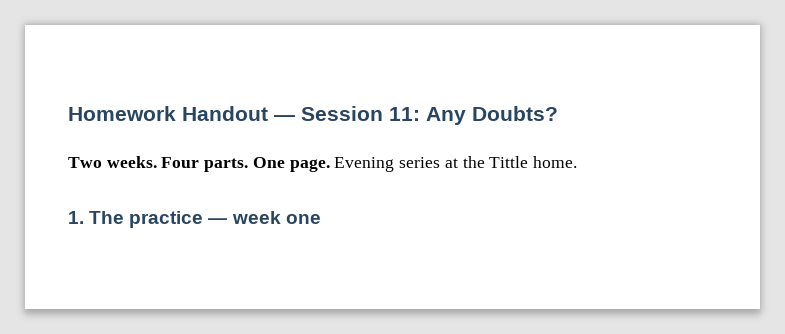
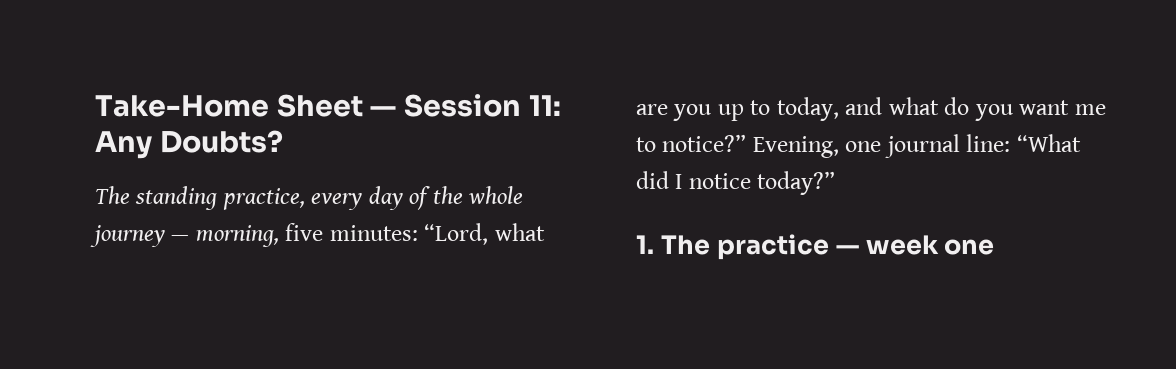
- Homework Handout — Session 11: Any Doubts?
+ Take-Home Sheet — Session 11: Any Doubts?
- Two weeks. Four parts. One page. Evening series at the Tittle home.
+ The standing practice, every day of the whole journey — morning, five minutes: “Lord, what are you up to today, and what do you want me to notice?” Evening, one journal line: “What did I notice today?”

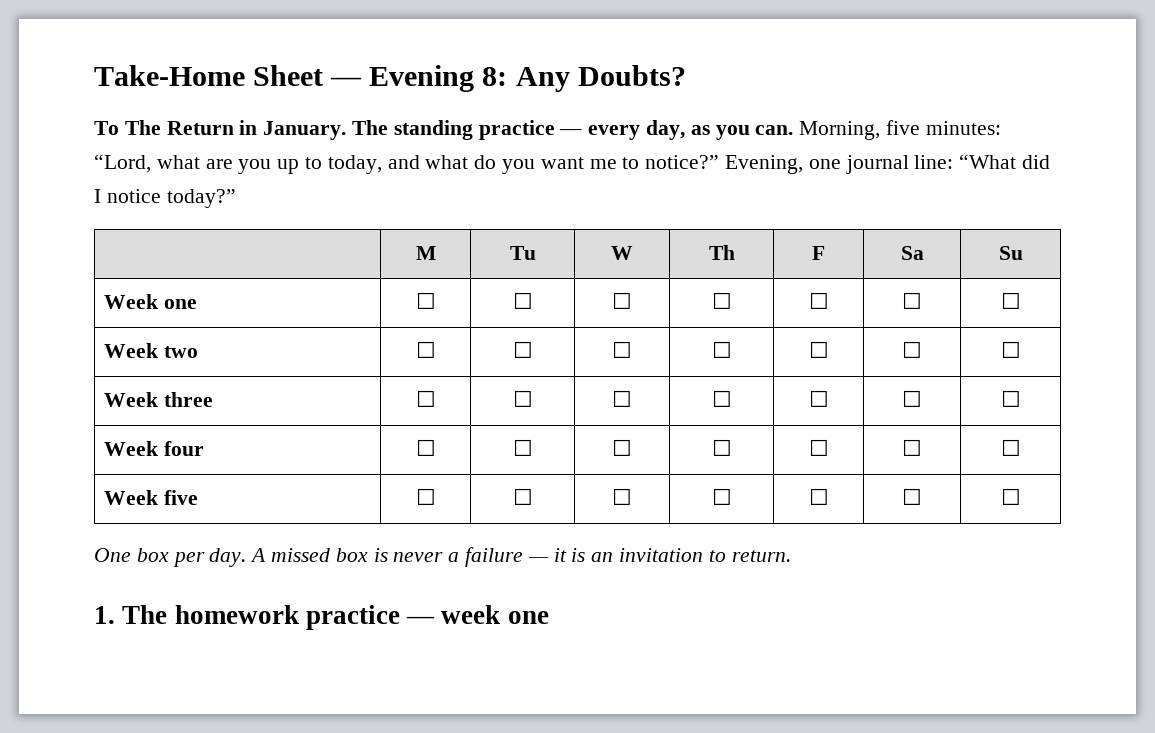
- Take-Home Sheet — Session 11: Any Doubts?
+ Take-Home Sheet — Evening 8: Any Doubts?
- The standing practice, every day of the whole journey — morning, five minutes: “Lord, what are you up to today, and what do you want me to notice?”
+ To The Return in January. The standing practice — every day, as you can. Morning, five minutes: “Lord, what are you up to today, and what do you want me to notice?”
+ | M | Tu | W | Th | F | Sa | Su
+ Week one | ☐ | ☐ | ☐ | ☐ | ☐ | ☐ | ☐
+ Week two | ☐ | ☐ | ☐ | ☐ | ☐ | ☐ | ☐
+ Week three | ☐ | ☐ | ☐ | ☐ | ☐ | ☐ | ☐
+ Week four | ☐ | ☐ | ☐ | ☐ | ☐ | ☐ | ☐
+ Week five | ☐ | ☐ | ☐ | ☐ | ☐ | ☐ | ☐
+ One box per day. A missed box is never a failure — it is an invitation to return.
- 1. The practice — week one
+ 1. The homework practice — week one

